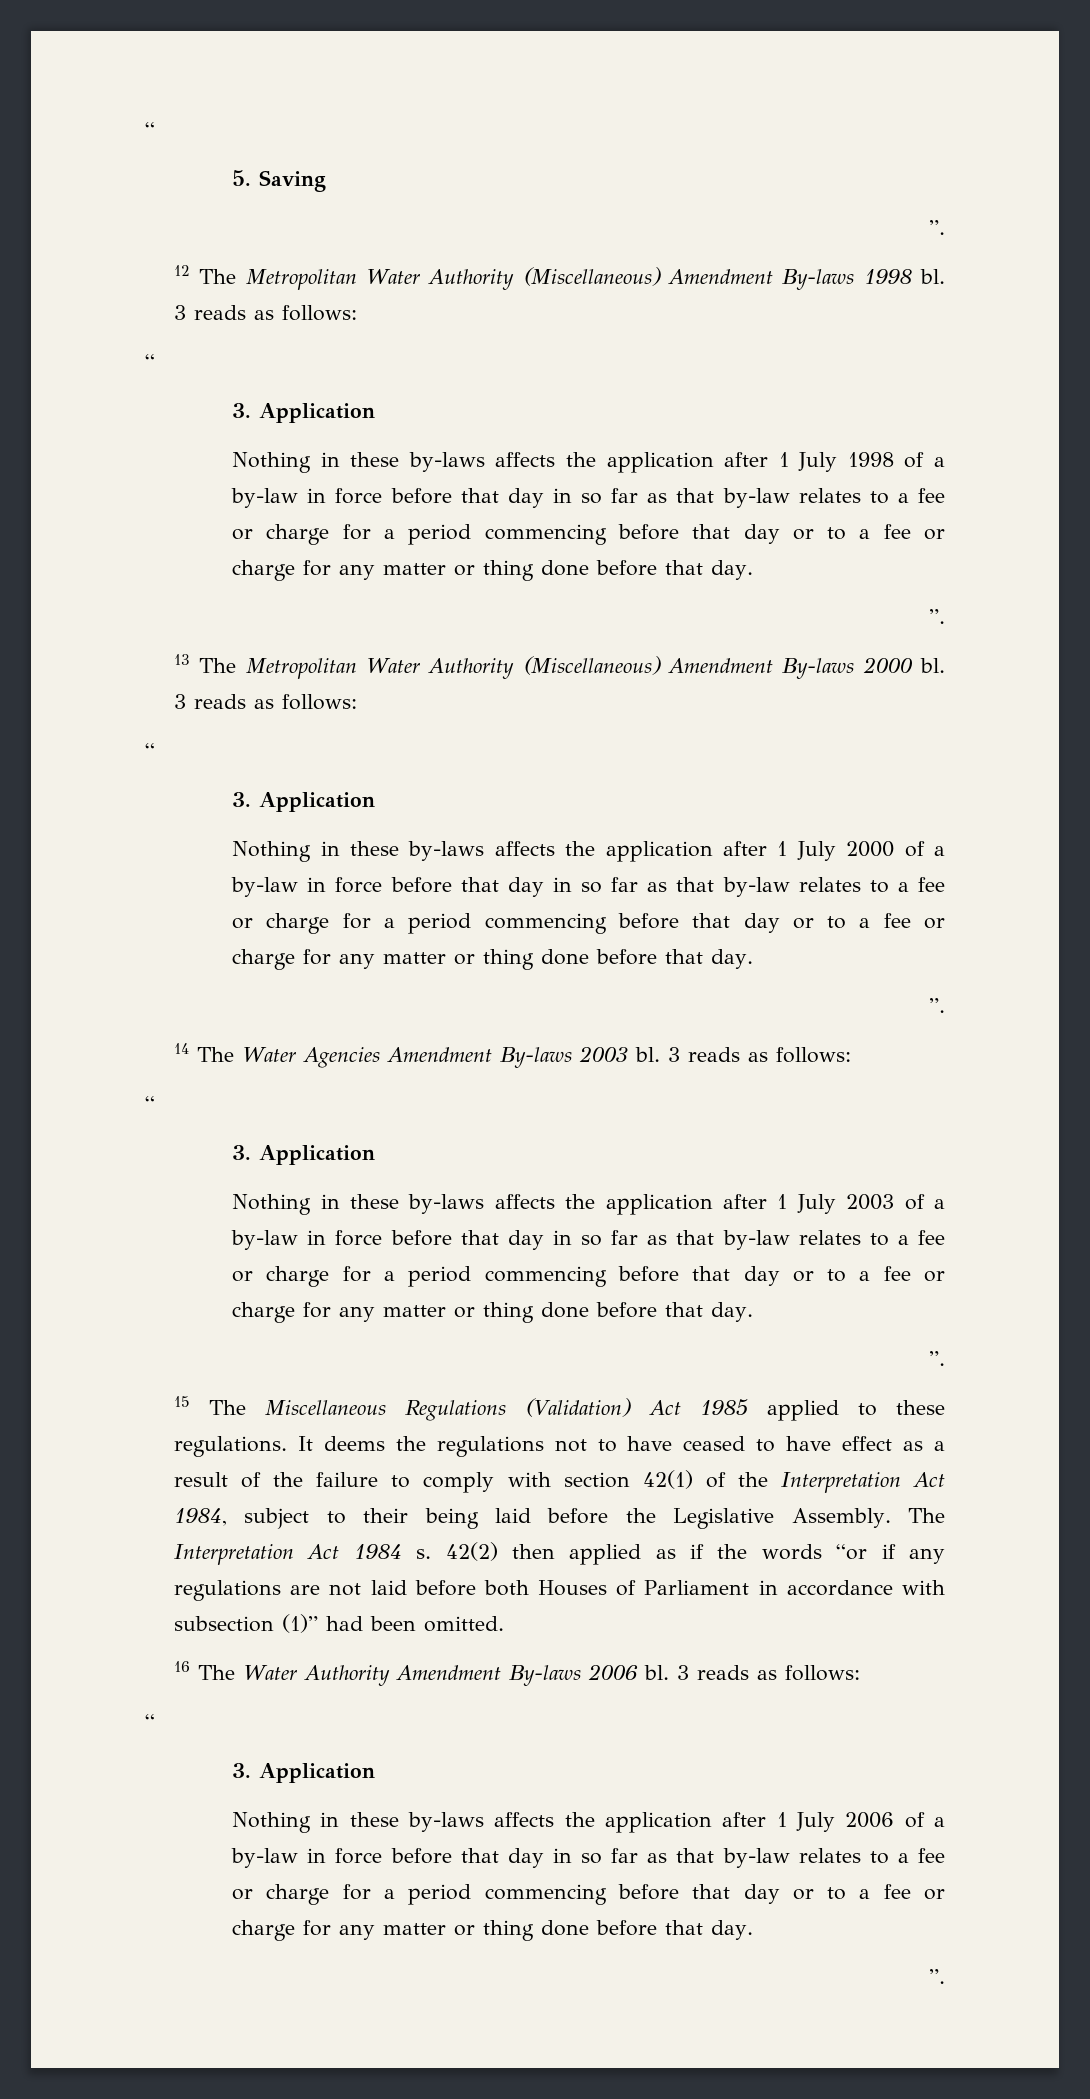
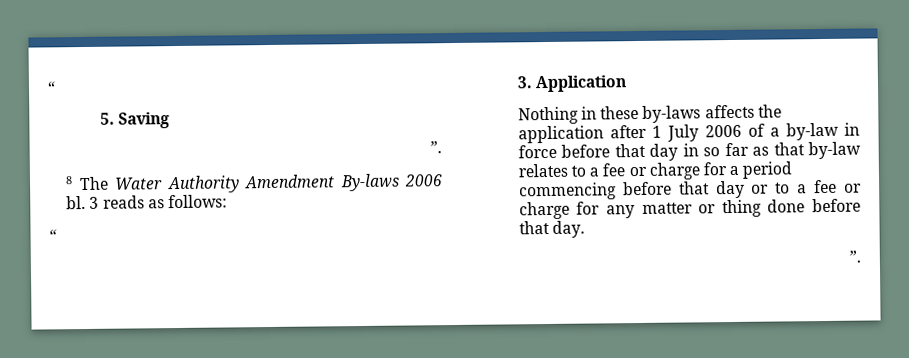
- 12 The Metropolitan Water Authority (Miscellaneous) Amendment By-laws 1998 bl. 3 reads as follows:
- “
- 3. Application
- Nothing in these by-laws affects the application after 1 July 1998 of a by-law in force before that day in so far as that by-law relates to a fee or charge for a period commencing before that day or to a fee or charge for any matter or thing done before that day.
- ”.
- 13 The Metropolitan Water Authority (Miscellaneous) Amendment By-laws 2000 bl. 3 reads as follows:
- “
- 3. Application
- Nothing in these by-laws affects the application after 1 July 2000 of a by-law in force before that day in so far as that by-law relates to a fee or charge for a period commencing before that day or to a fee or charge for any matter or thing done before that day.
- ”.
- 14 The Water Agencies Amendment By-laws 2003 bl. 3 reads as follows:
- “
- 3. Application
- Nothing in these by-laws affects the application after 1 July 2003 of a by-law in force before that day in so far as that by-law relates to a fee or charge for a period commencing before that day or to a fee or charge for any matter or thing done before that day.
- ”.
- 15 The Miscellaneous Regulations (Validation) Act 1985 applied to these regulations. It deems the regulations not to have ceased to have effect as a result of the failure to comply with section 42(1) of the Interpretation Act 1984, subject to their being laid before the Legislative Assembly. The Interpretation Act 1984 s. 42(2) then applied as if the words “or if any regulations are not laid before both Houses of Parliament in accordance with subsection (1)” had been omitted.
- 16 The Water Authority Amendment By-laws 2006 bl.
+ 8 The Water Authority Amendment By-laws 2006 bl.

